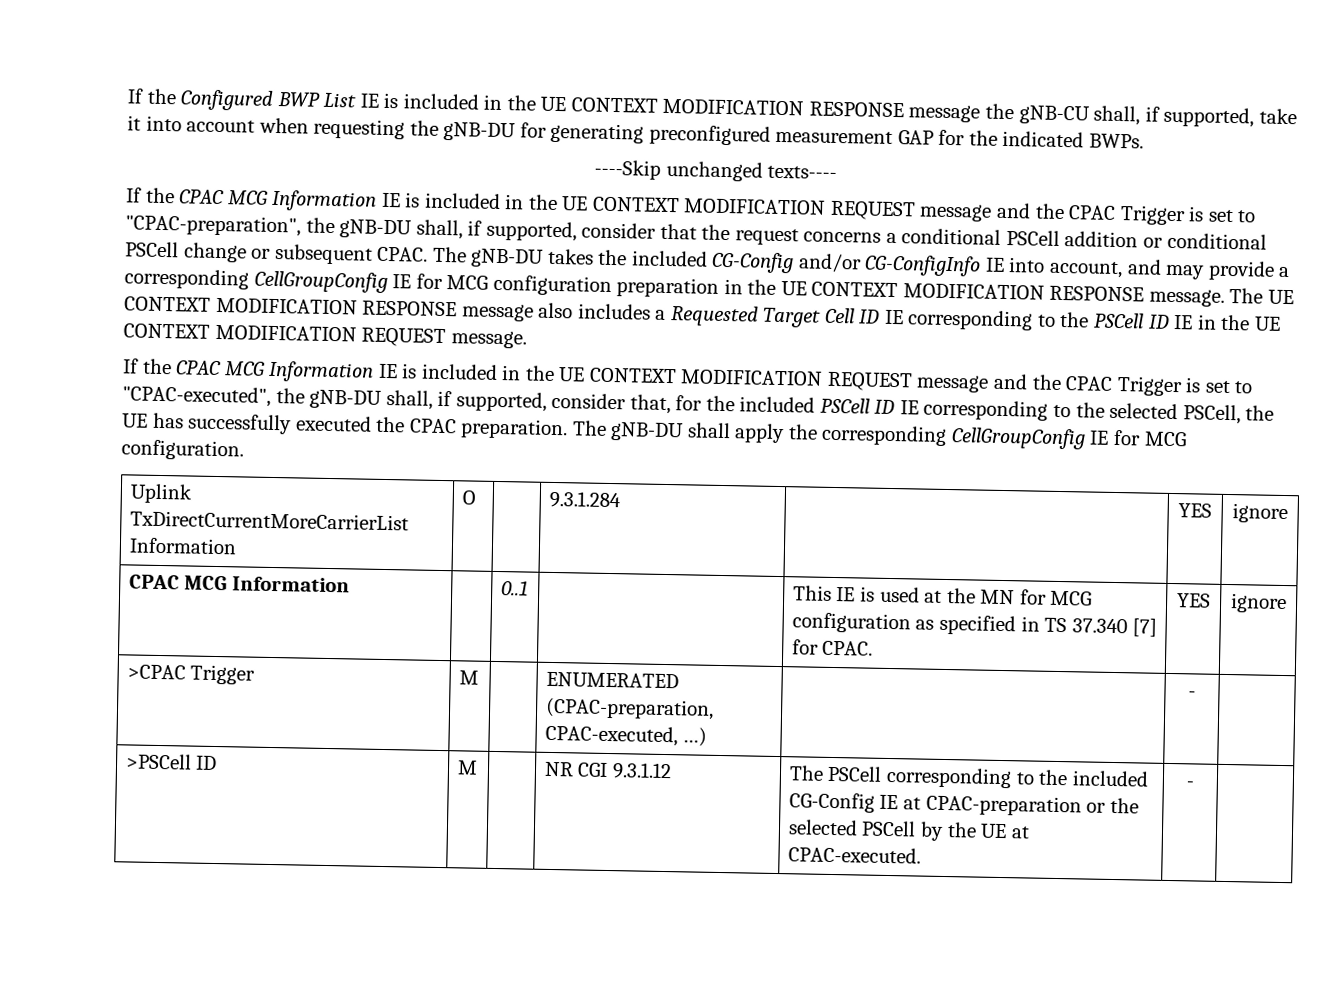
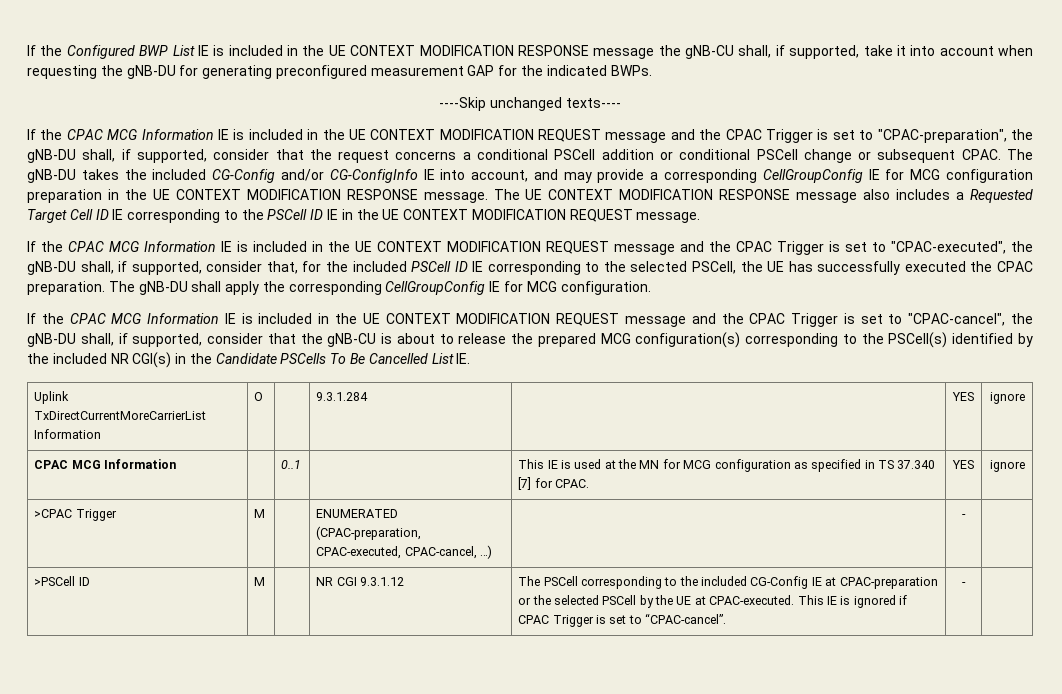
+ If the CPAC MCG Information IE is included in the UE CONTEXT MODIFICATION REQUEST message and the CPAC Trigger is set to "CPAC-cancel", the gNB-DU shall, if supported, consider that the gNB-CU is about to release the prepared MCG configuration(s) corresponding to the PSCell(s) identified by the included NR CGI(s) in the Candidate PSCells To Be Cancelled List IE.
- >CPAC Trigger | M | | ENUMERATED (CPAC-preparation, CPAC-executed, …) | | - |
+ >CPAC Trigger | M | | ENUMERATED (CPAC-preparation, CPAC-executed, CPAC-cancel, …) | | - |
- >PSCell ID | M | | NR CGI 9.3.1.12 | The PSCell corresponding to the included CG-Config IE at CPAC-preparation or the selected PSCell by the UE at CPAC-executed. | - |
+ >PSCell ID | M | | NR CGI 9.3.1.12 | The PSCell corresponding to the included CG-Config IE at CPAC-preparation or the selected PSCell by the UE at CPAC-executed. This IE is ignored if CPAC Trigger is set to “CPAC-cancel”. | - |

